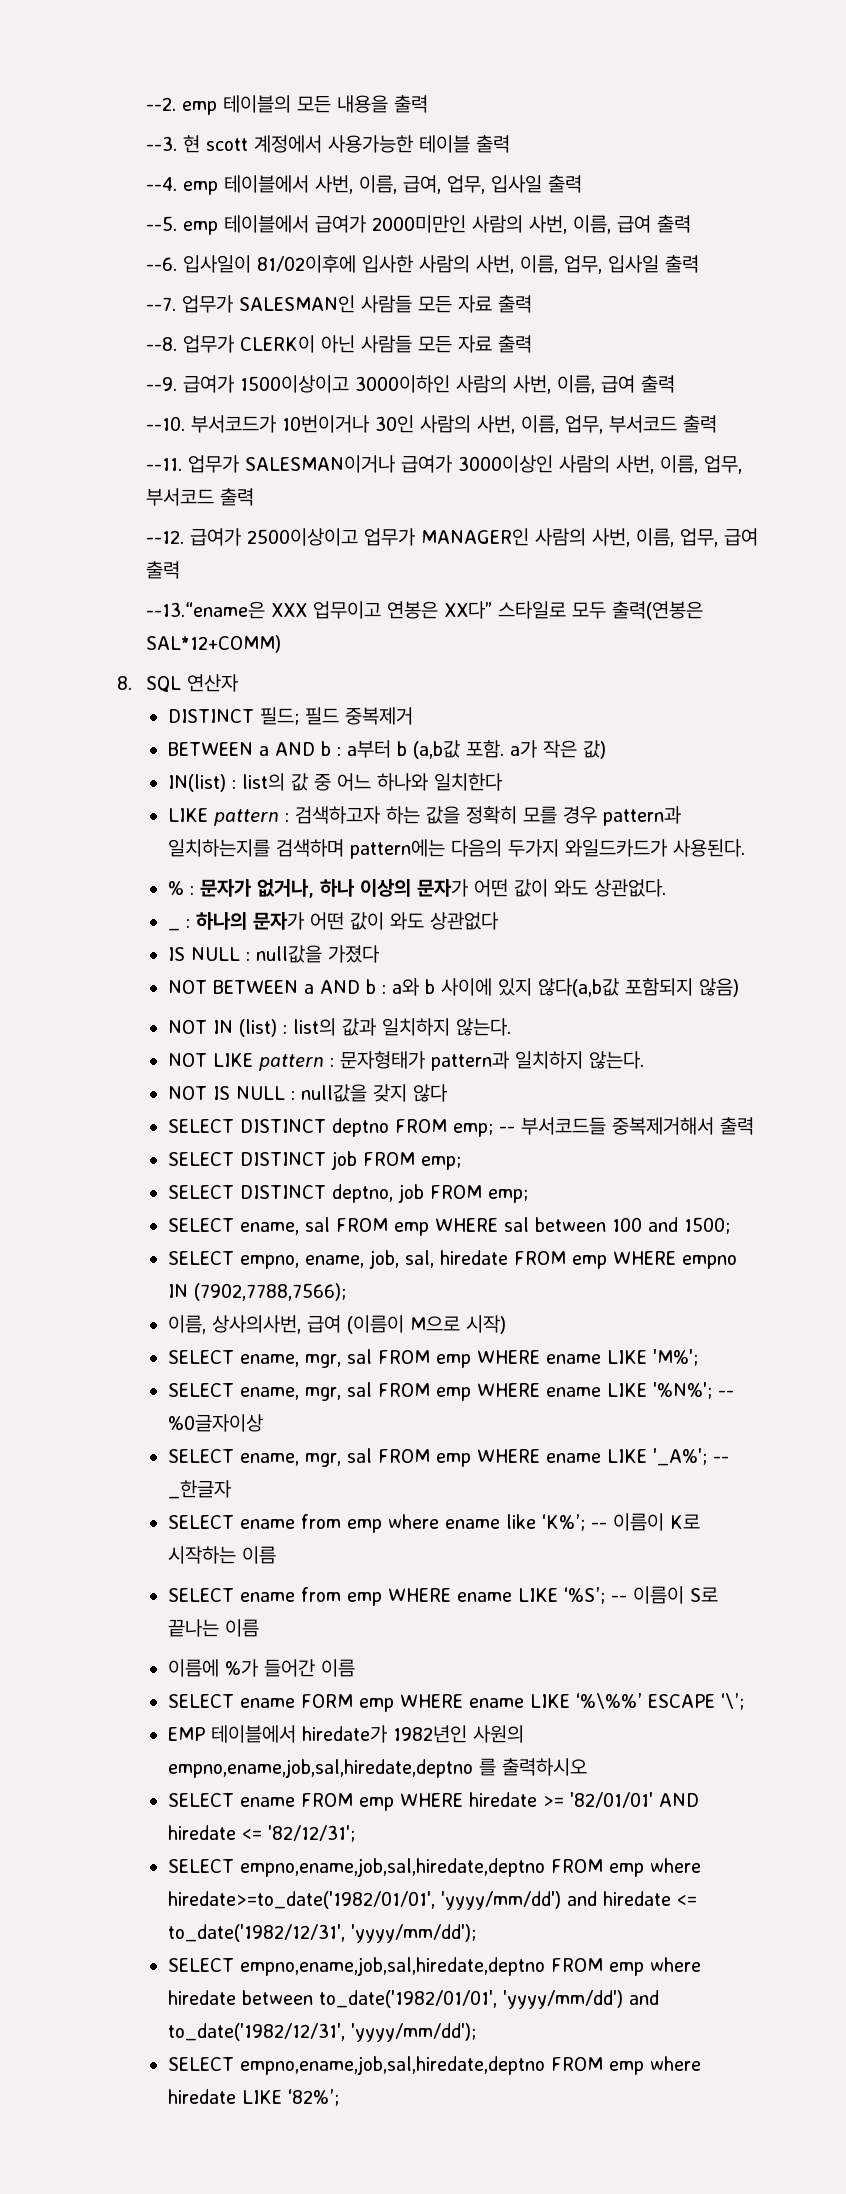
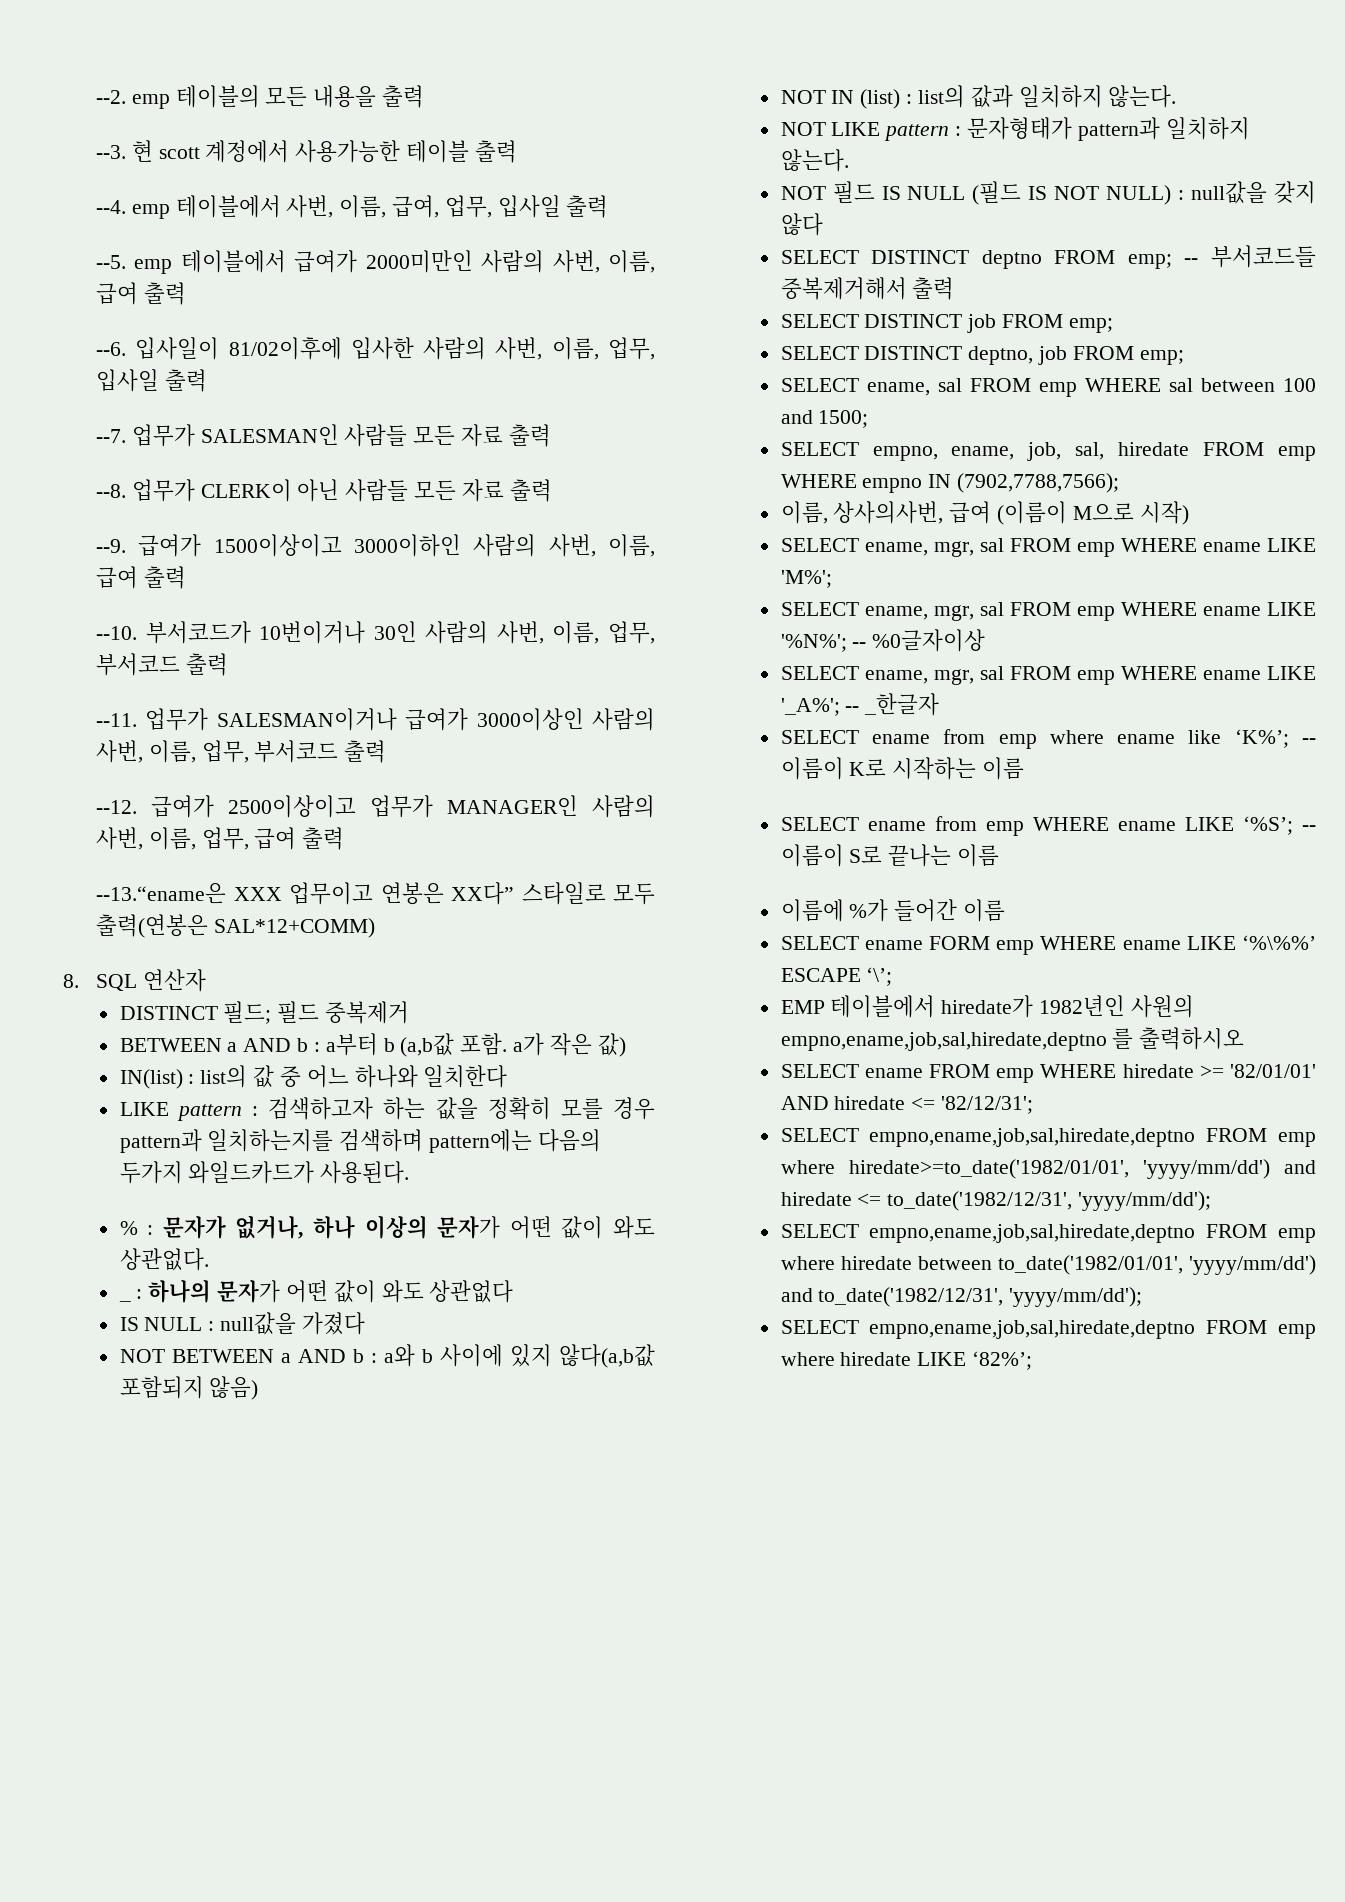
- NOT IS NULL : null값을 갖지 않다
+ NOT 필드 IS NULL (필드 IS NOT NULL) : null값을 갖지 않다

